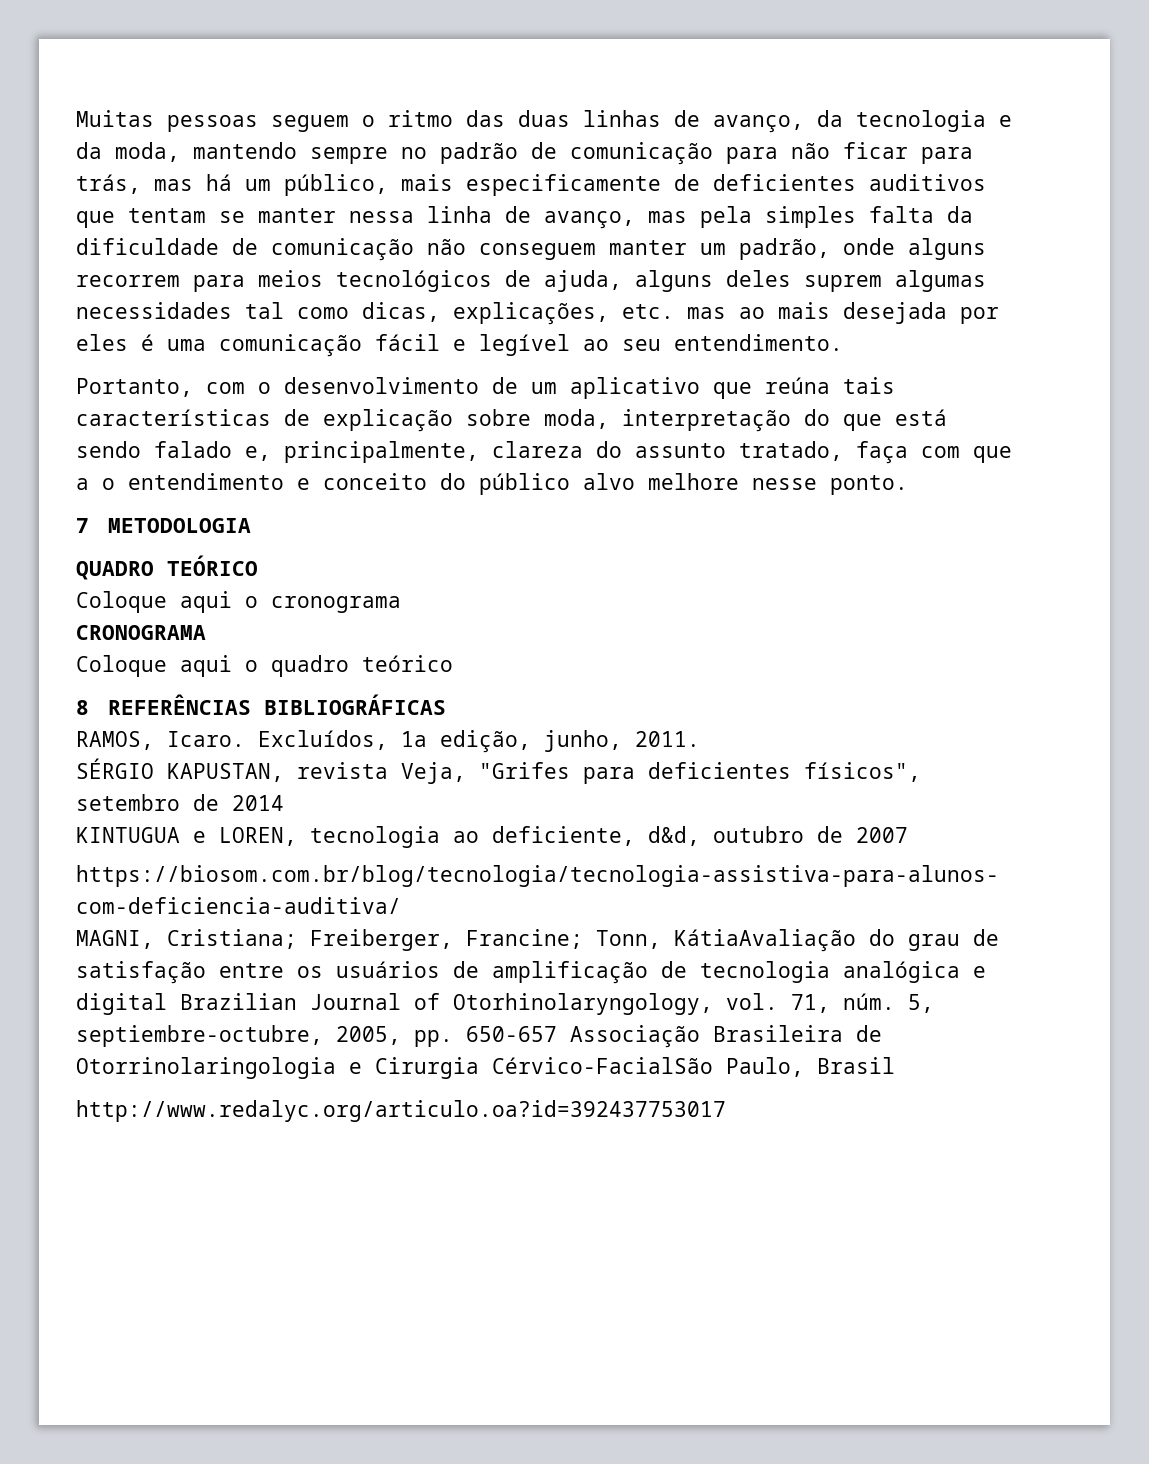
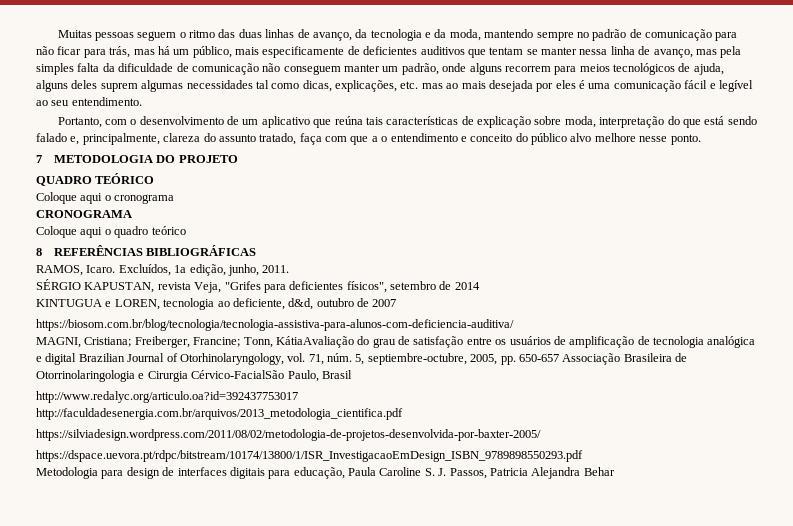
- 7 METODOLOGIA
+ 7 METODOLOGIA DO PROJETO
+ http://faculdadesenergia.com.br/arquivos/2013_metodologia_cientifica.pdf
+ https://silviadesign.wordpress.com/2011/08/02/metodologia-de-projetos-desenvolvida-por-baxter-2005/
+ https://dspace.uevora.pt/rdpc/bitstream/10174/13800/1/ISR_InvestigacaoEmDesign_ISBN_9789898550293.pdf
+ Metodologia para design de interfaces digitais para educação, Paula Caroline S. J. Passos, Patricia Alejandra Behar

